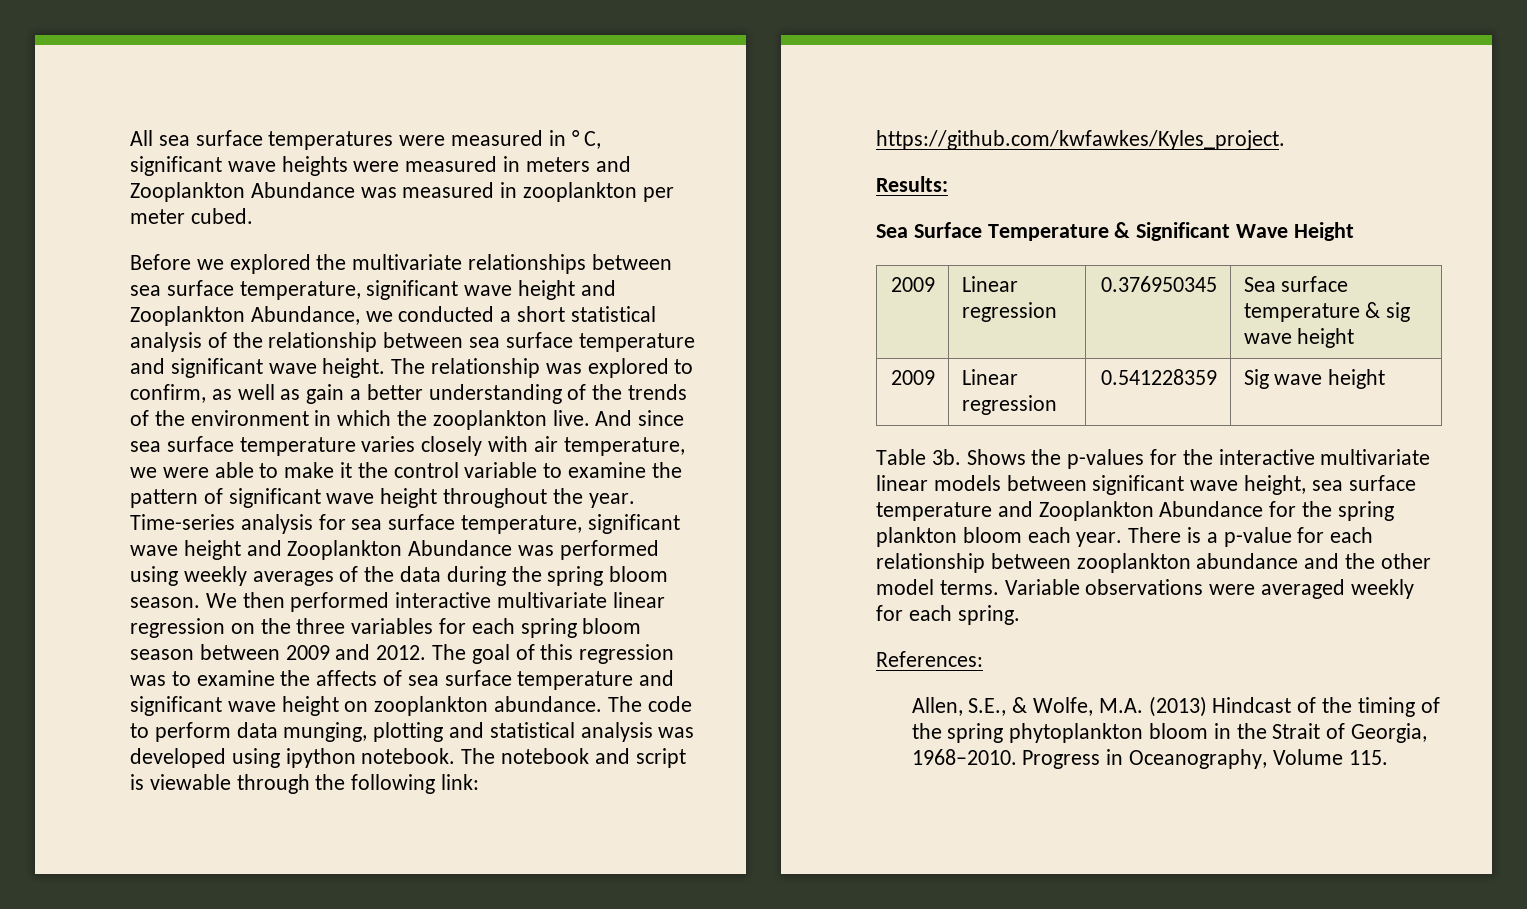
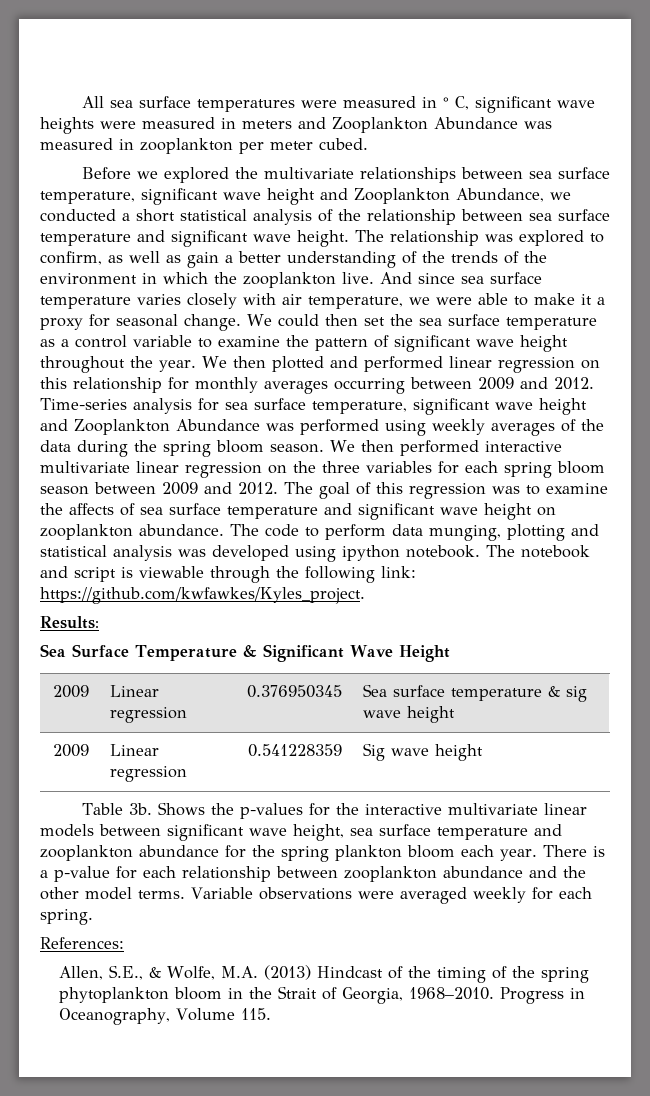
- And since sea surface temperature varies closely with air temperature, we were able to make it the control variable to examine the pattern of significant wave height throughout the year.
+ And since sea surface temperature varies closely with air temperature, we were able to make it a proxy for seasonal change. We could then set the sea surface temperature as a control variable to examine the pattern of significant wave height throughout the year.
+ We then plotted and performed linear regression on this relationship for monthly averages occurring between 2009 and 2012.
- Shows the p-values for the interactive multivariate linear models between significant wave height, sea surface temperature and Zooplankton Abundance for the spring plankton bloom each year.
+ Shows the p-values for the interactive multivariate linear models between significant wave height, sea surface temperature and zooplankton abundance for the spring plankton bloom each year.

